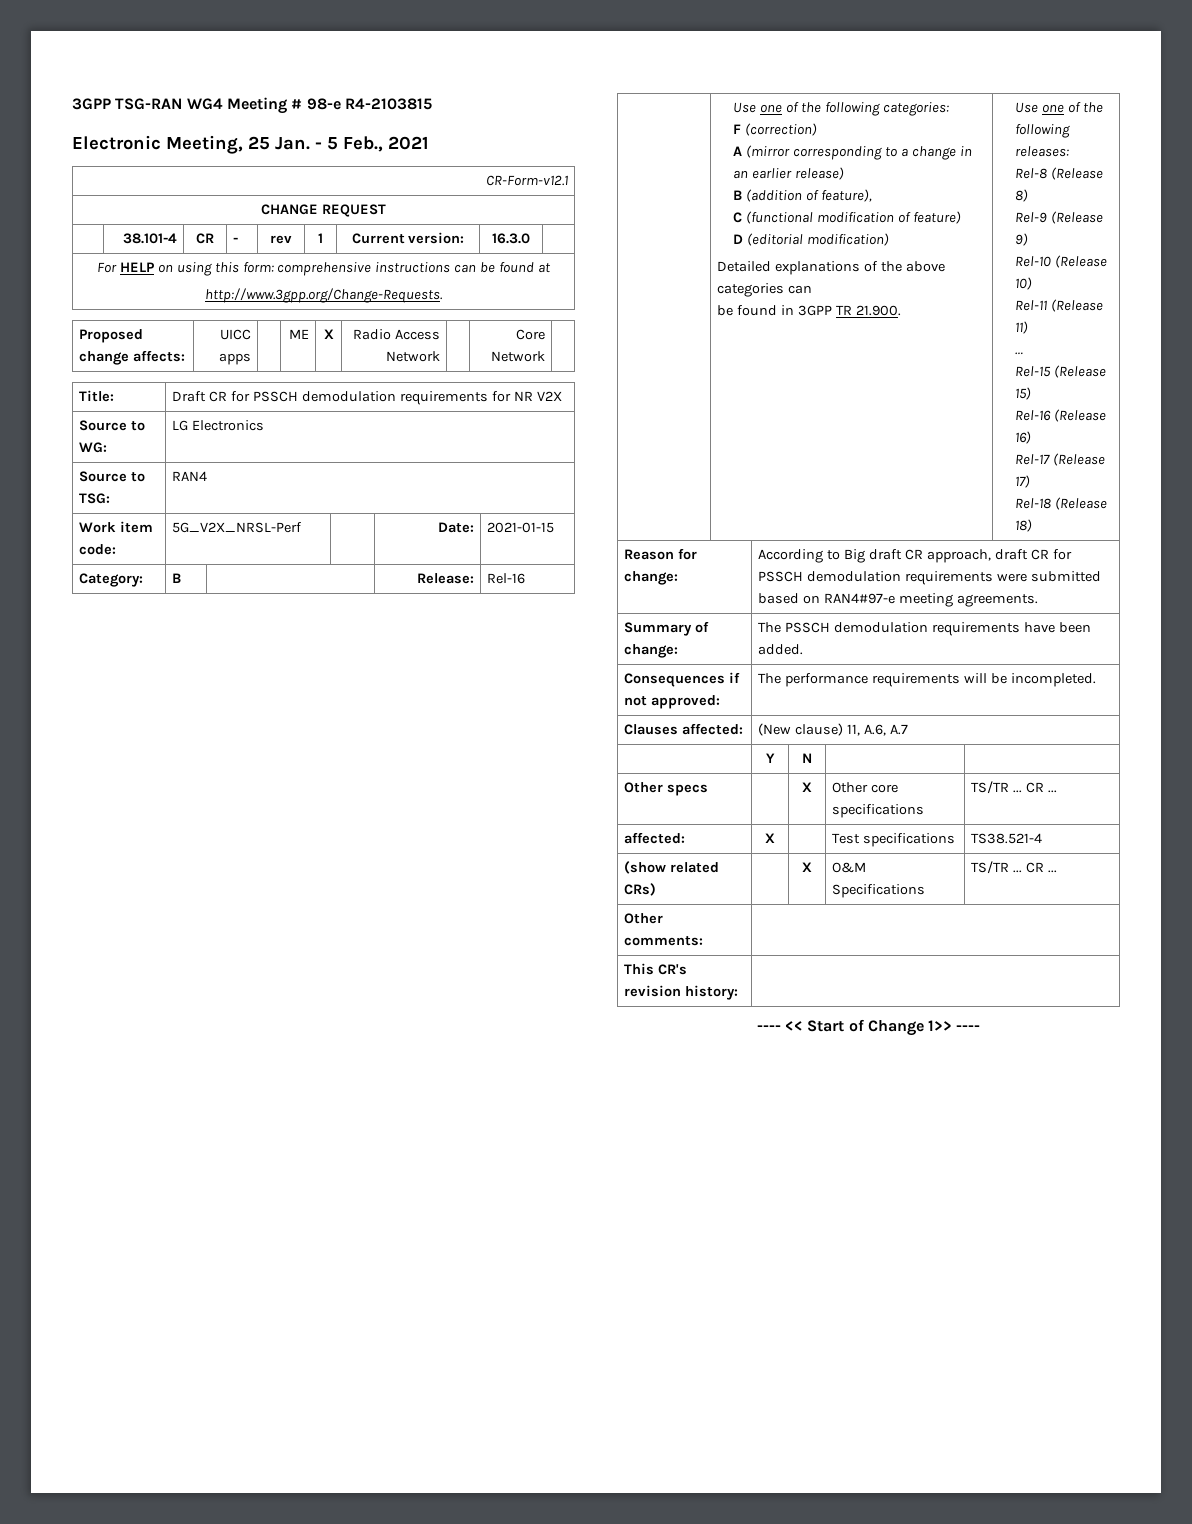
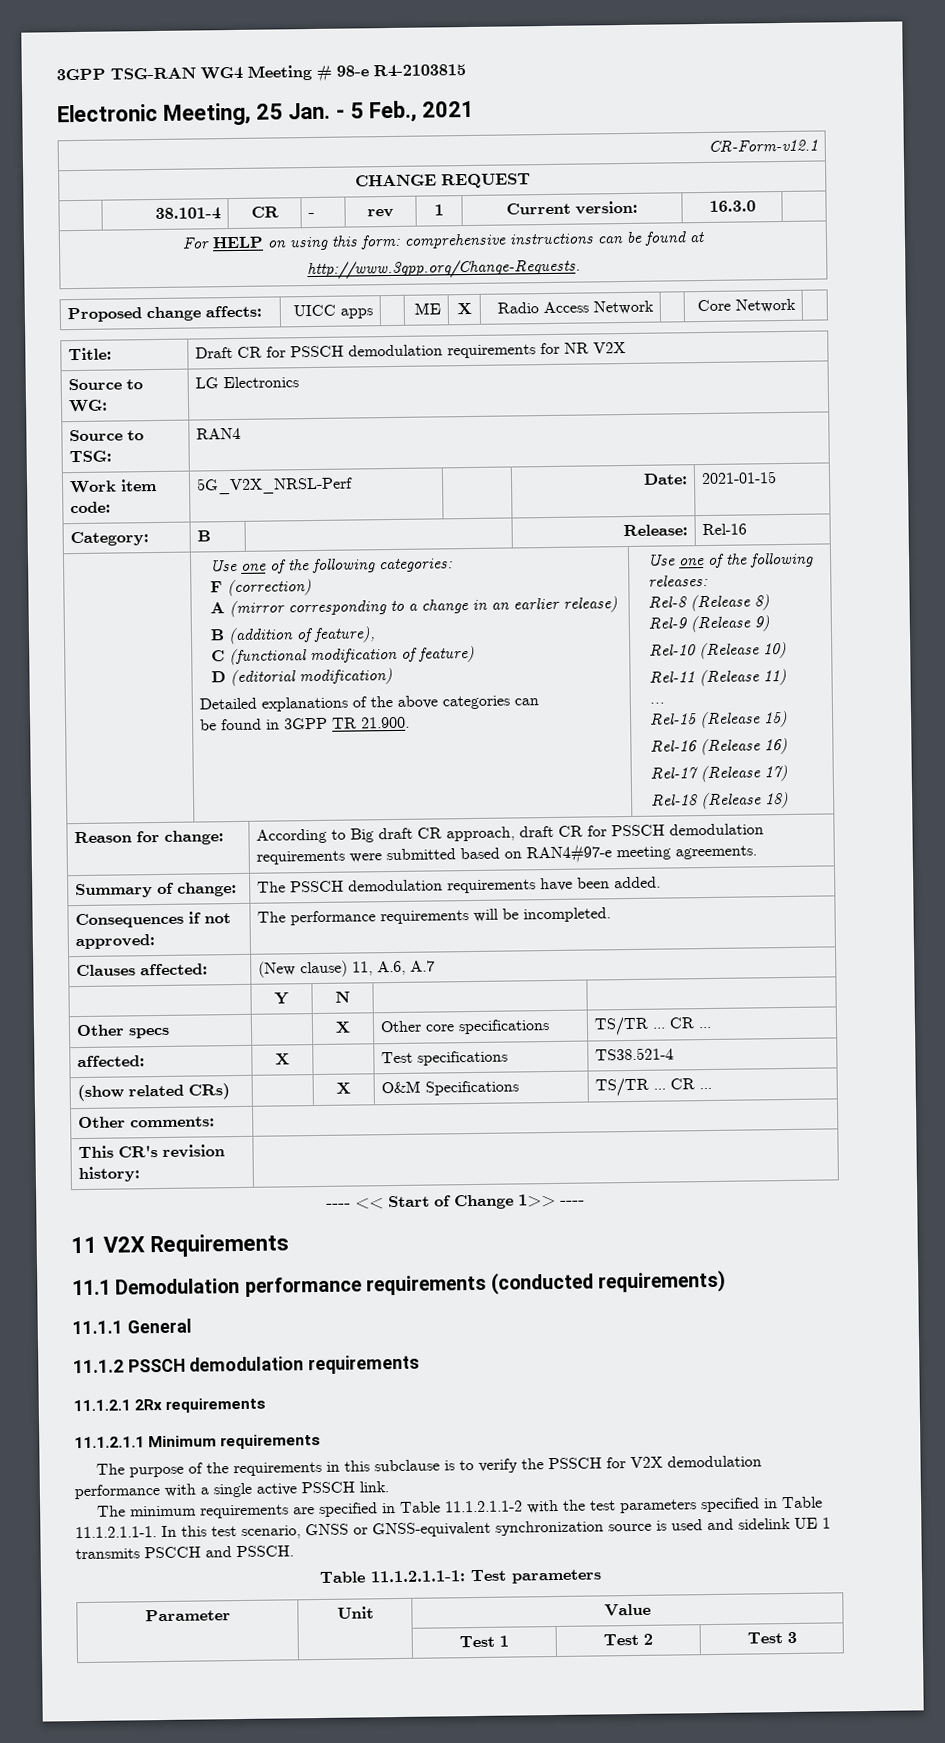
+ 11 V2X Requirements
+ 11.1 Demodulation performance requirements (conducted requirements)
+ 11.1.1 General
+ 11.1.2 PSSCH demodulation requirements
+ 11.1.2.1 2Rx requirements
+ 11.1.2.1.1 Minimum requirements
+ The purpose of the requirements in this subclause is to verify the PSSCH for V2X demodulation performance with a single active PSSCH link.
+ The minimum requirements are specified in Table 11.1.2.1.1-2 with the test parameters specified in Table 11.1.2.1.1-1. In this test scenario, GNSS or GNSS-equivalent synchronization source is used and sidelink UE 1 transmits PSCCH and PSSCH.
+ Table 11.1.2.1.1-1: Test parameters
+ Parameter | Unit | Value
+ | | Test 1 | Test 2 | Test 3

